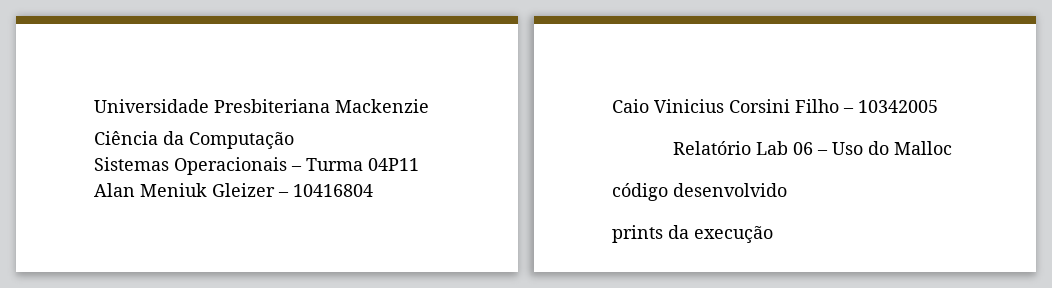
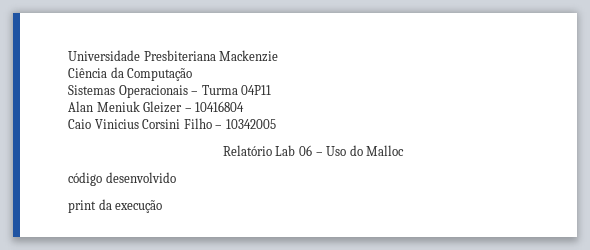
- prints da execução
+ print da execução

